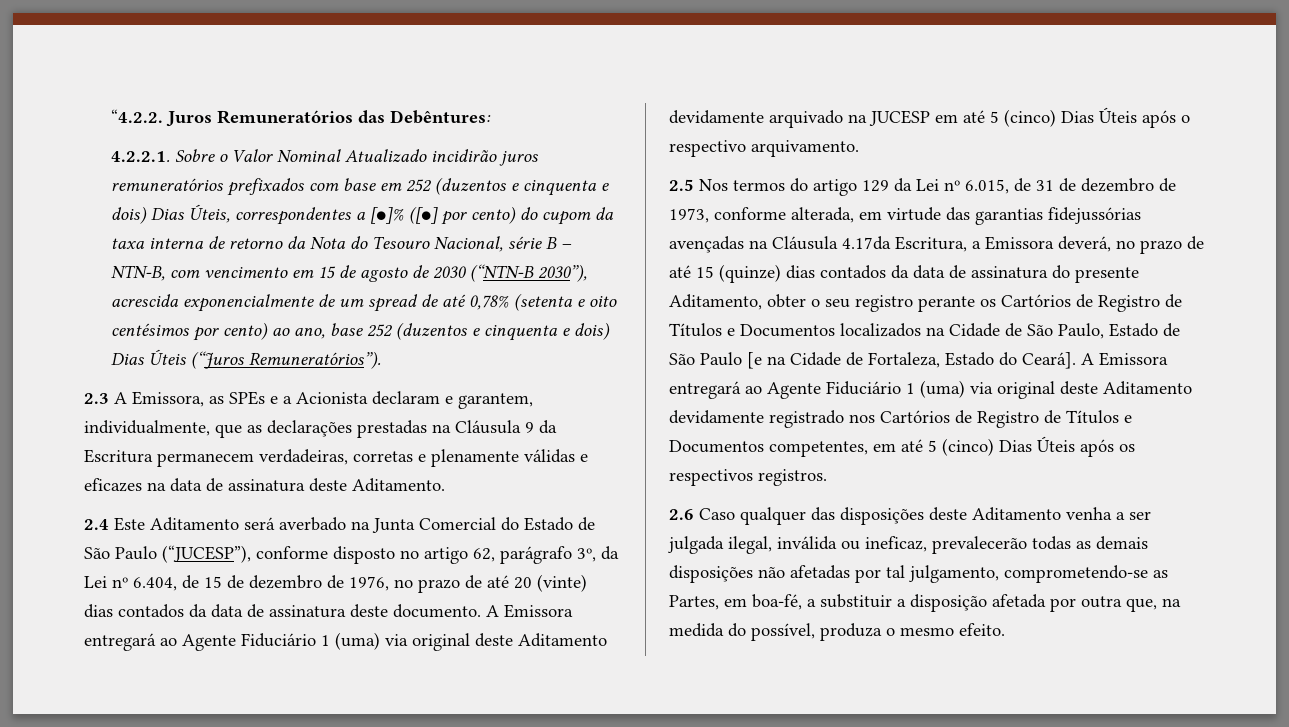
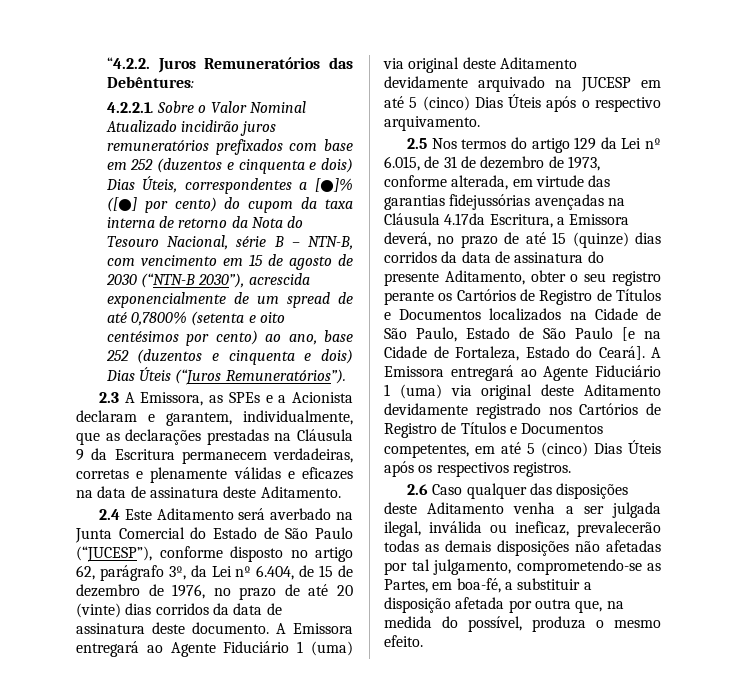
- 4.2.2.1. Sobre o Valor Nominal Atualizado incidirão juros remuneratórios prefixados com base em 252 (duzentos e cinquenta e dois) Dias Úteis, correspondentes a [●]% ([●] por cento) do cupom da taxa interna de retorno da Nota do Tesouro Nacional, série B – NTN-B, com vencimento em 15 de agosto de 2030 (“NTN-B 2030”), acrescida exponencialmente de um spread de até 0,78% (setenta e oito centésimos por cento) ao ano, base 252 (duzentos e cinquenta e dois) Dias Úteis (“Juros Remuneratórios”).
+ 4.2.2.1. Sobre o Valor Nominal Atualizado incidirão juros remuneratórios prefixados com base em 252 (duzentos e cinquenta e dois) Dias Úteis, correspondentes a [●]% ([●] por cento) do cupom da taxa interna de retorno da Nota do Tesouro Nacional, série B – NTN-B, com vencimento em 15 de agosto de 2030 (“NTN-B 2030”), acrescida exponencialmente de um spread de até 0,7800% (setenta e oito centésimos por cento) ao ano, base 252 (duzentos e cinquenta e dois) Dias Úteis (“Juros Remuneratórios”).
- 2.4 Este Aditamento será averbado na Junta Comercial do Estado de São Paulo (“JUCESP”), conforme disposto no artigo 62, parágrafo 3º, da Lei nº 6.404, de 15 de dezembro de 1976, no prazo de até 20 (vinte) dias contados da data de assinatura deste documento.
+ 2.4 Este Aditamento será averbado na Junta Comercial do Estado de São Paulo (“JUCESP”), conforme disposto no artigo 62, parágrafo 3º, da Lei nº 6.404, de 15 de dezembro de 1976, no prazo de até 20 (vinte) dias corridos da data de assinatura deste documento.
- 2.5 Nos termos do artigo 129 da Lei nº 6.015, de 31 de dezembro de 1973, conforme alterada, em virtude das garantias fidejussórias avençadas na Cláusula 4.17da Escritura, a Emissora deverá, no prazo de até 15 (quinze) dias contados da data de assinatura do presente Aditamento, obter o seu registro perante os Cartórios de Registro de Títulos e Documentos localizados na Cidade de São Paulo, Estado de São Paulo [e na Cidade de Fortaleza, Estado do Ceará].
+ 2.5 Nos termos do artigo 129 da Lei nº 6.015, de 31 de dezembro de 1973, conforme alterada, em virtude das garantias fidejussórias avençadas na Cláusula 4.17da Escritura, a Emissora deverá, no prazo de até 15 (quinze) dias corridos da data de assinatura do presente Aditamento, obter o seu registro perante os Cartórios de Registro de Títulos e Documentos localizados na Cidade de São Paulo, Estado de São Paulo [e na Cidade de Fortaleza, Estado do Ceará].

